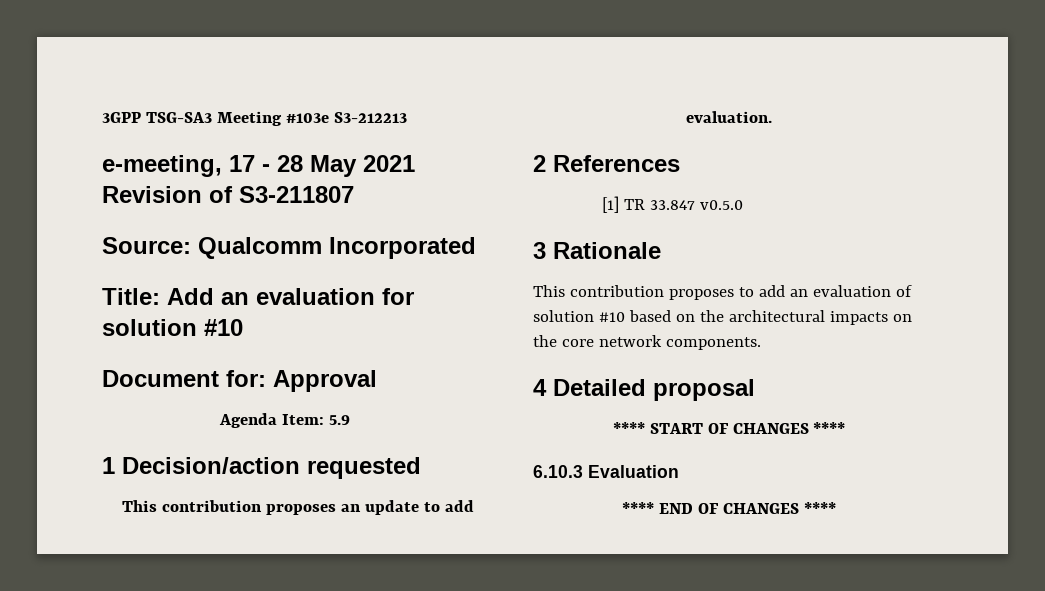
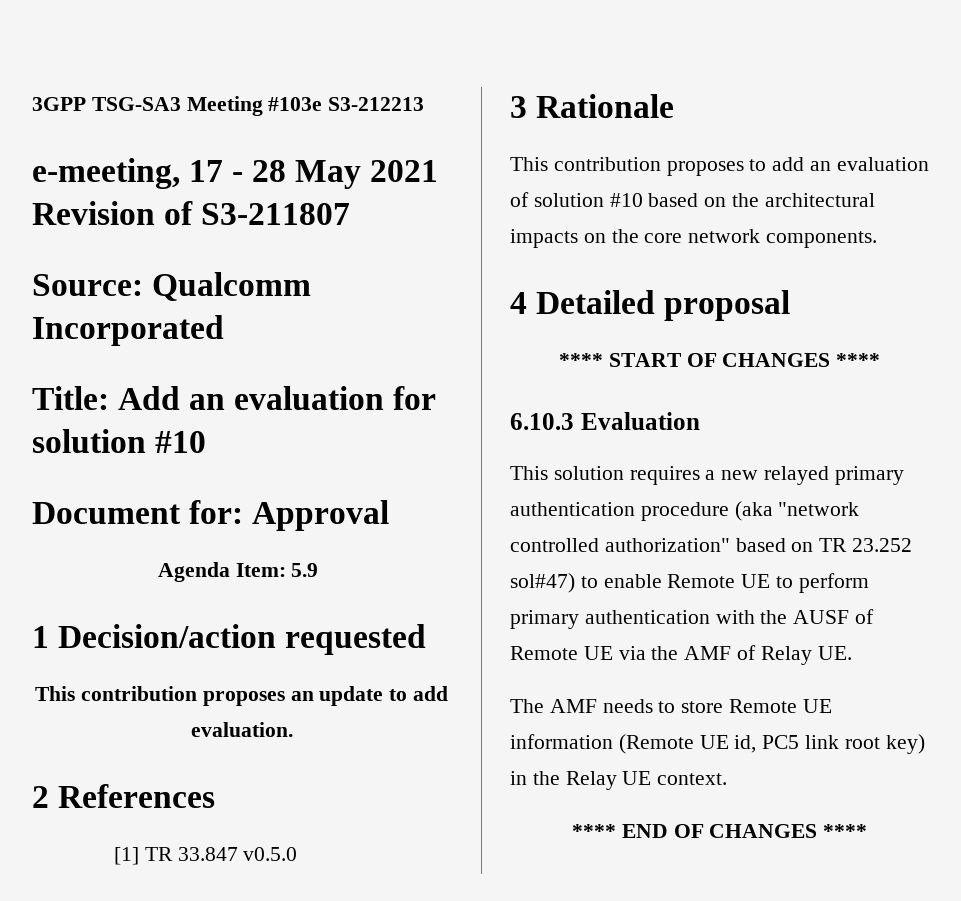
+ This solution requires a new relayed primary authentication procedure (aka "network controlled authorization" based on TR 23.252 sol#47) to enable Remote UE to perform primary authentication with the AUSF of Remote UE via the AMF of Relay UE.
+ The AMF needs to store Remote UE information (Remote UE id, PC5 link root key) in the Relay UE context.

